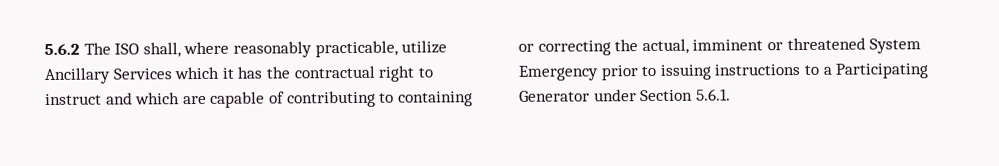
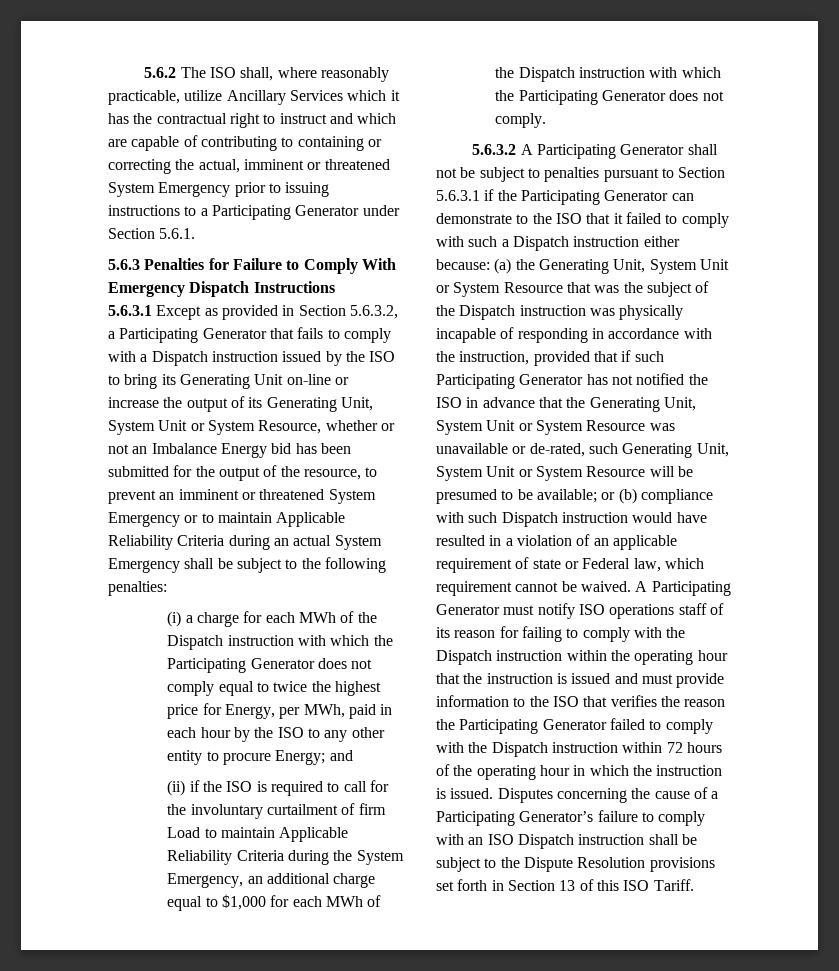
+ 5.6.3 Penalties for Failure to Comply With Emergency Dispatch Instructions
+ 5.6.3.1 Except as provided in Section 5.6.3.2, a Participating Generator that fails to comply with a Dispatch instruction issued by the ISO to bring its Generating Unit on-line or increase the output of its Generating Unit, System Unit or System Resource, whether or not an Imbalance Energy bid has been submitted for the output of the resource, to prevent an imminent or threatened System Emergency or to maintain Applicable Reliability Criteria during an actual System Emergency shall be subject to the following penalties:
+ (i) a charge for each MWh of the Dispatch instruction with which the Participating Generator does not comply equal to twice the highest price for Energy, per MWh, paid in each hour by the ISO to any other entity to procure Energy; and
+ (ii) if the ISO is required to call for the involuntary curtailment of firm Load to maintain Applicable Reliability Criteria during the System Emergency, an additional charge equal to $1,000 for each MWh of the Dispatch instruction with which the Participating Generator does not comply.
+ 5.6.3.2 A Participating Generator shall not be subject to penalties pursuant to Section 5.6.3.1 if the Participating Generator can demonstrate to the ISO that it failed to comply with such a Dispatch instruction either because: (a) the Generating Unit, System Unit or System Resource that was the subject of the Dispatch instruction was physically incapable of responding in accordance with the instruction, provided that if such Participating Generator has not notified the ISO in advance that the Generating Unit, System Unit or System Resource was unavailable or de-rated, such Generating Unit, System Unit or System Resource will be presumed to be available; or (b) compliance with such Dispatch instruction would have resulted in a violation of an applicable requirement of state or Federal law, which requirement cannot be waived. A Participating Generator must notify ISO operations staff of its reason for failing to comply with the Dispatch instruction within the operating hour that the instruction is issued and must provide information to the ISO that verifies the reason the Participating Generator failed to comply with the Dispatch instruction within 72 hours of the operating hour in which the instruction is issued. Disputes concerning the cause of a Participating Generator’s failure to comply with an ISO Dispatch instruction shall be subject to the Dispute Resolution provisions set forth in Section 13 of this ISO Tariff.

